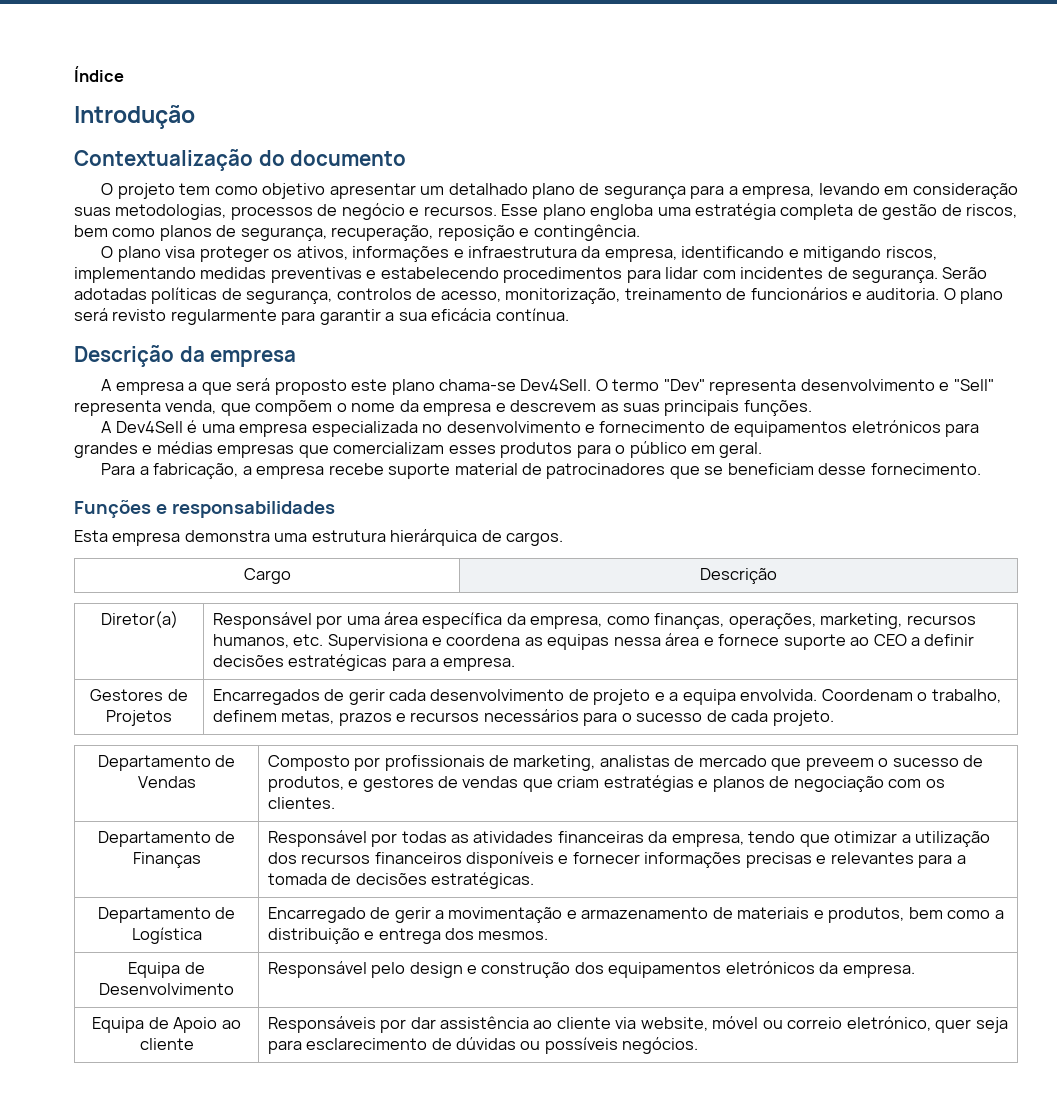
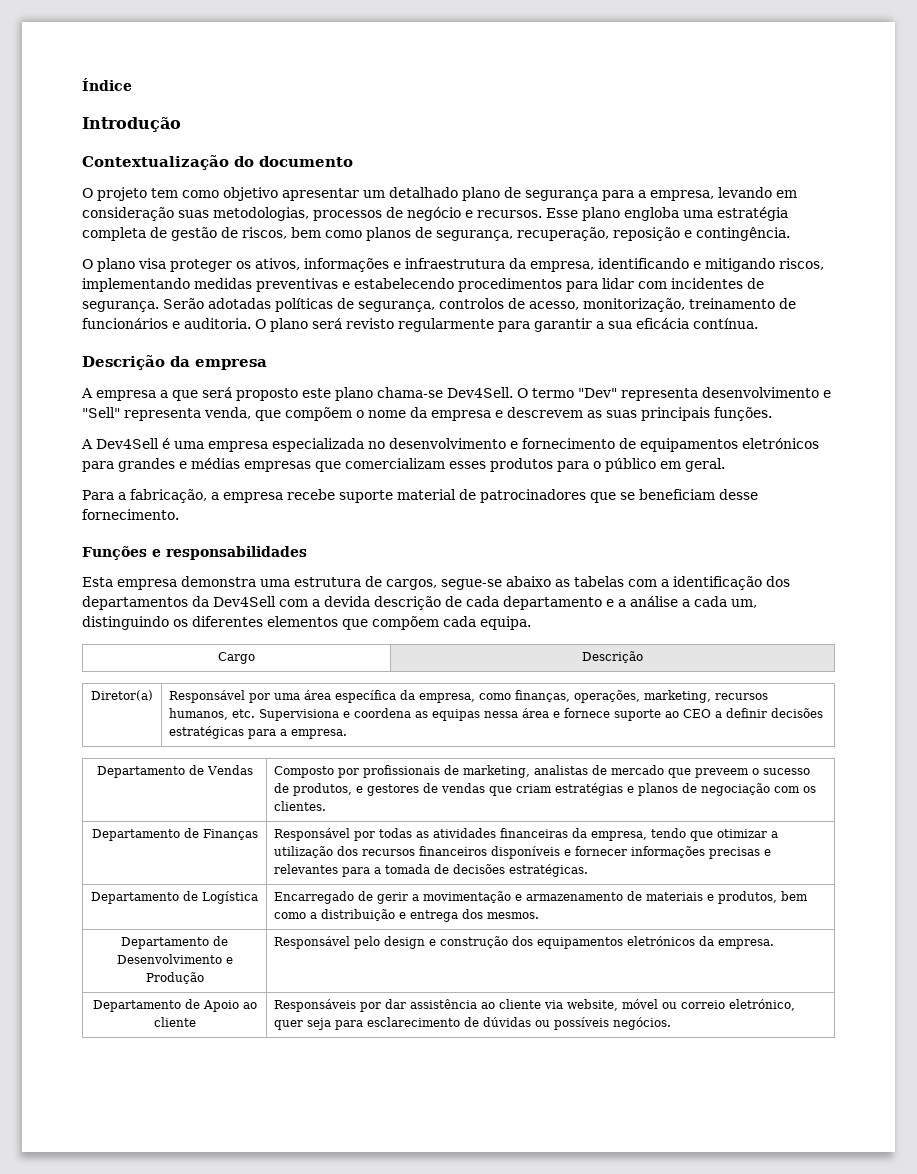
- Esta empresa demonstra uma estrutura hierárquica de cargos.
+ Esta empresa demonstra uma estrutura de cargos, segue-se abaixo as tabelas com a identificação dos departamentos da Dev4Sell com a devida descrição de cada departamento e a análise a cada um, distinguindo os diferentes elementos que compõem cada equipa.
- Gestores de Projetos | Encarregados de gerir cada desenvolvimento de projeto e a equipa envolvida. Coordenam o trabalho, definem metas, prazos e recursos necessários para o sucesso de cada projeto.
- Equipa de Desenvolvimento | Responsável pelo design e construção dos equipamentos eletrónicos da empresa.
+ Departamento de Desenvolvimento e Produção | Responsável pelo design e construção dos equipamentos eletrónicos da empresa.
- Equipa de Apoio ao cliente | Responsáveis por dar assistência ao cliente via website, móvel ou correio eletrónico, quer seja para esclarecimento de dúvidas ou possíveis negócios.
+ Departamento de Apoio ao cliente | Responsáveis por dar assistência ao cliente via website, móvel ou correio eletrónico, quer seja para esclarecimento de dúvidas ou possíveis negócios.

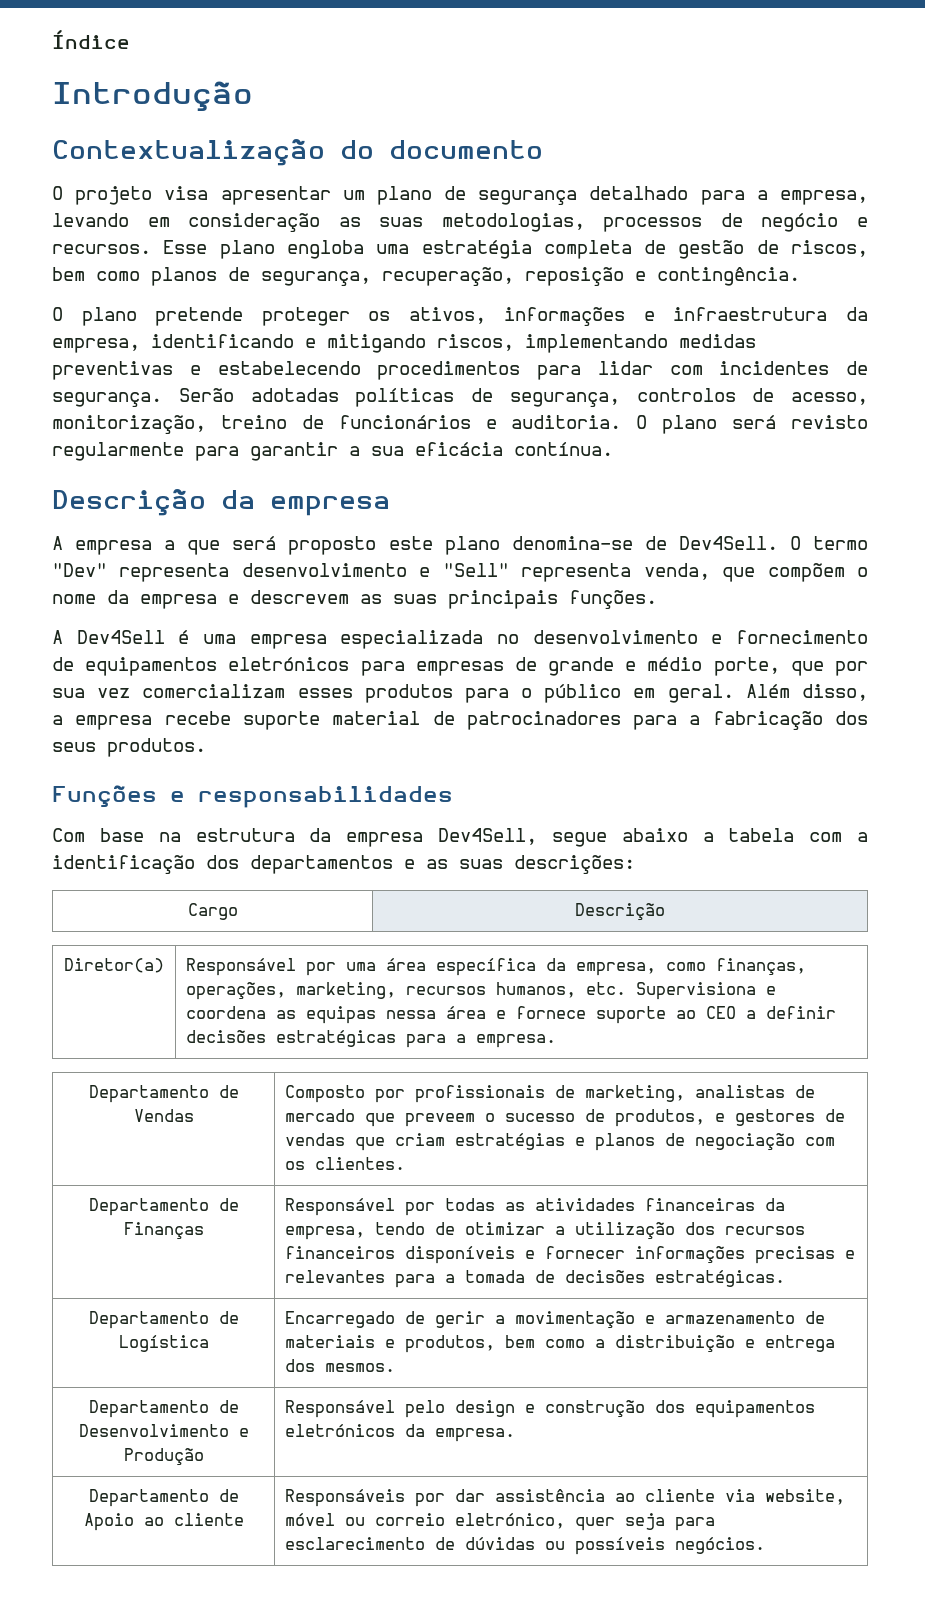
- O projeto tem como objetivo apresentar um detalhado plano de segurança para a empresa, levando em consideração suas metodologias, processos de negócio e recursos.
+ O projeto visa apresentar um plano de segurança detalhado para a empresa, levando em consideração as suas metodologias, processos de negócio e recursos.
- O plano visa proteger os ativos, informações e infraestrutura da empresa, identificando e mitigando riscos, implementando medidas preventivas e estabelecendo procedimentos para lidar com incidentes de segurança.
+ O plano pretende proteger os ativos, informações e infraestrutura da empresa, identificando e mitigando riscos, implementando medidas preventivas e estabelecendo procedimentos para lidar com incidentes de segurança.
- Serão adotadas políticas de segurança, controlos de acesso, monitorização, treinamento de funcionários e auditoria.
+ Serão adotadas políticas de segurança, controlos de acesso, monitorização, treino de funcionários e auditoria.
- A empresa a que será proposto este plano chama-se Dev4Sell.
+ A empresa a que será proposto este plano denomina-se de Dev4Sell.
- A Dev4Sell é uma empresa especializada no desenvolvimento e fornecimento de equipamentos eletrónicos para grandes e médias empresas que comercializam esses produtos para o público em geral.
- Para a fabricação, a empresa recebe suporte material de patrocinadores que se beneficiam desse fornecimento.
+ A Dev4Sell é uma empresa especializada no desenvolvimento e fornecimento de equipamentos eletrónicos para empresas de grande e médio porte, que por sua vez comercializam esses produtos para o público em geral. Além disso, a empresa recebe suporte material de patrocinadores para a fabricação dos seus produtos.
  Funções e responsabilidades
- Esta empresa demonstra uma estrutura de cargos, segue-se abaixo as tabelas com a identificação dos departamentos da Dev4Sell com a devida descrição de cada departamento e a análise a cada um, distinguindo os diferentes elementos que compõem cada equipa.
+ Com base na estrutura da empresa Dev4Sell, segue abaixo a tabela com a identificação dos departamentos e as suas descrições:
- Departamento de Finanças | Responsável por todas as atividades financeiras da empresa, tendo que otimizar a utilização dos recursos financeiros disponíveis e fornecer informações precisas e relevantes para a tomada de decisões estratégicas.
+ Departamento de Finanças | Responsável por todas as atividades financeiras da empresa, tendo de otimizar a utilização dos recursos financeiros disponíveis e fornecer informações precisas e relevantes para a tomada de decisões estratégicas.

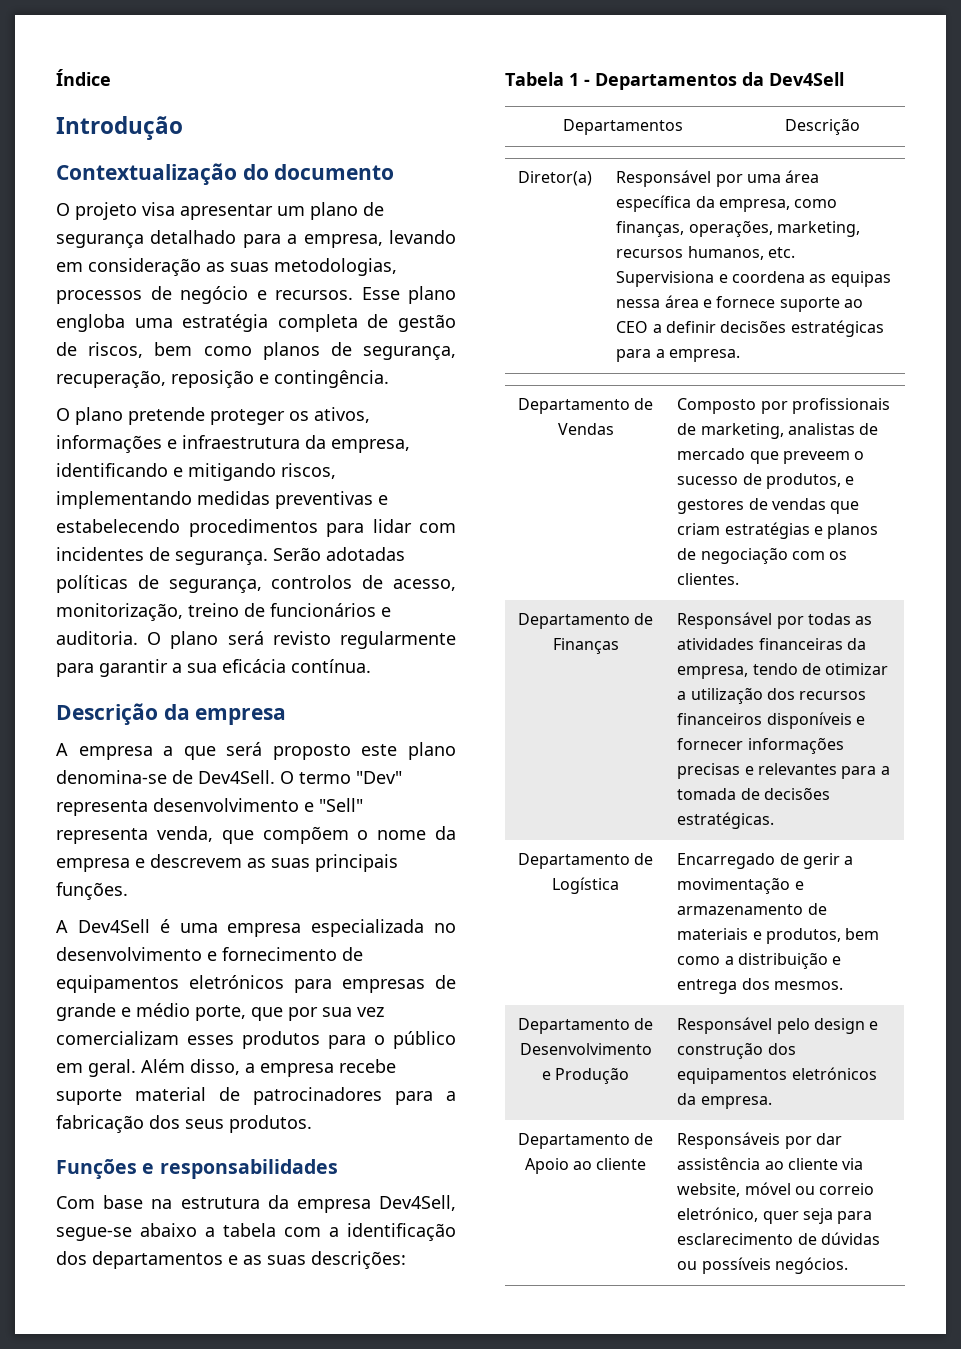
- Com base na estrutura da empresa Dev4Sell, segue abaixo a tabela com a identificação dos departamentos e as suas descrições:
+ Com base na estrutura da empresa Dev4Sell, segue-se abaixo a tabela com a identificação dos departamentos e as suas descrições:
- Cargo | Descrição
+ Tabela 1 - Departamentos da Dev4Sell
+ Departamentos | Descrição

